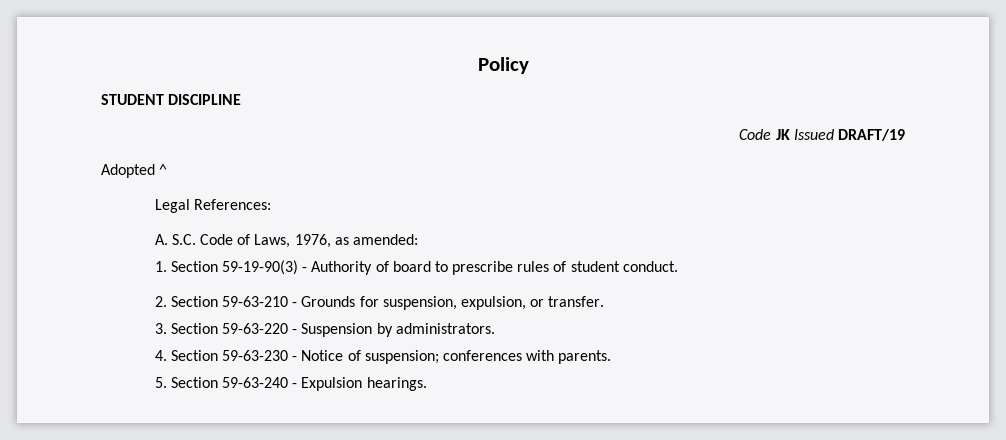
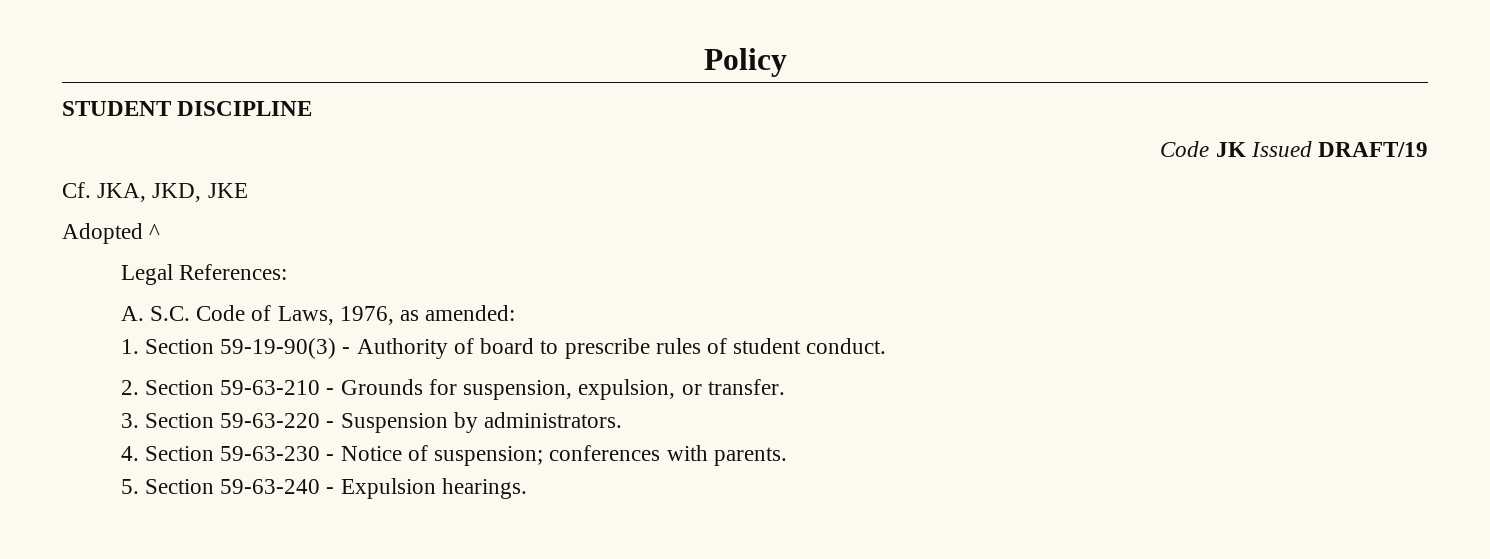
+ Cf. JKA, JKD, JKE

